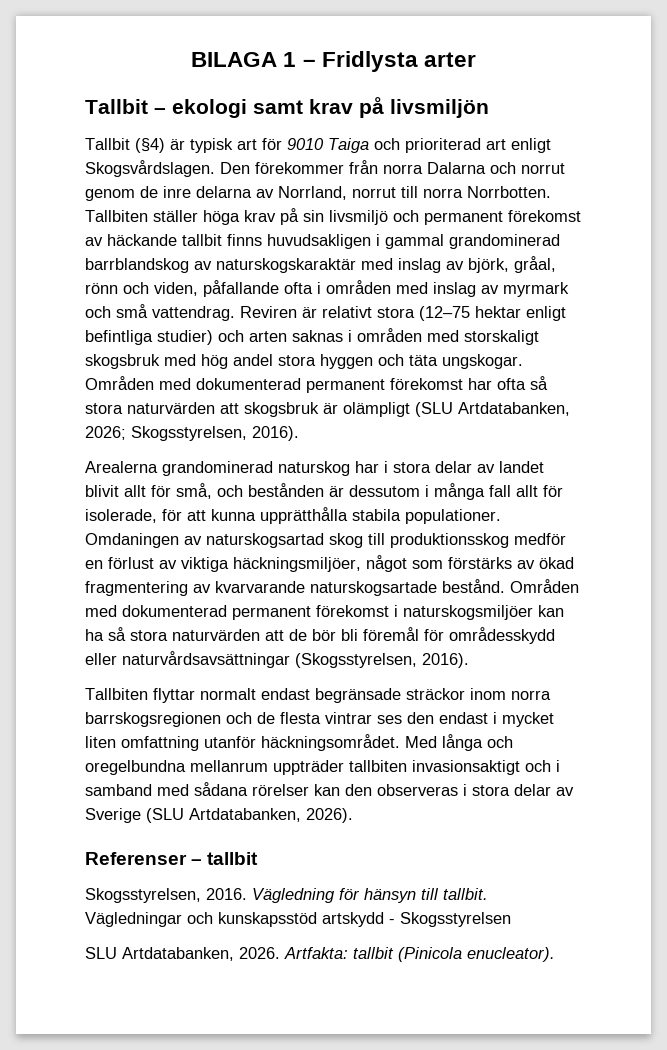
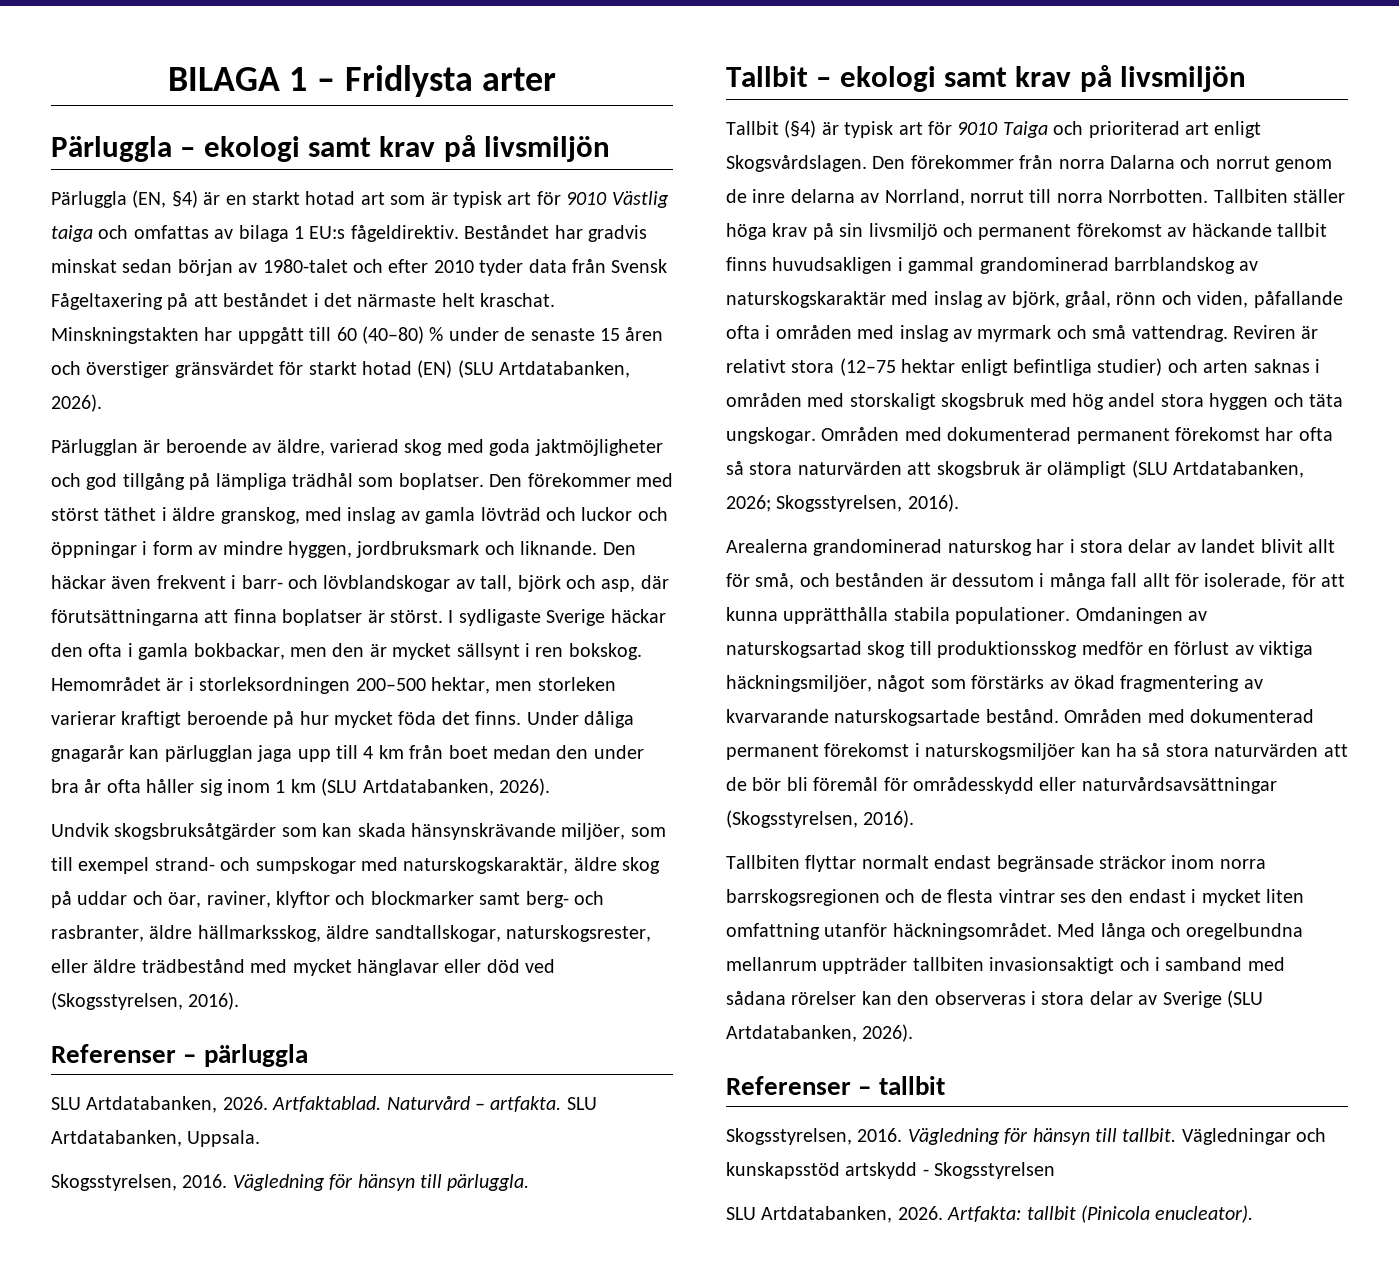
+ Pärluggla – ekologi samt krav på livsmiljön
+ Pärluggla (EN, §4) är en starkt hotad art som är typisk art för 9010 Västlig taiga och omfattas av bilaga 1 EU:s fågeldirektiv. Beståndet har gradvis minskat sedan början av 1980-talet och efter 2010 tyder data från Svensk Fågeltaxering på att beståndet i det närmaste helt kraschat. Minskningstakten har uppgått till 60 (40–80) % under de senaste 15 åren och överstiger gränsvärdet för starkt hotad (EN) (SLU Artdatabanken, 2026).
+ Pärlugglan är beroende av äldre, varierad skog med goda jaktmöjligheter och god tillgång på lämpliga trädhål som boplatser. Den förekommer med störst täthet i äldre granskog, med inslag av gamla lövträd och luckor och öppningar i form av mindre hyggen, jordbruksmark och liknande. Den häckar även frekvent i barr- och lövblandskogar av tall, björk och asp, där förutsättningarna att finna boplatser är störst. I sydligaste Sverige häckar den ofta i gamla bokbackar, men den är mycket sällsynt i ren bokskog. Hemområdet är i storleksordningen 200–500 hektar, men storleken varierar kraftigt beroende på hur mycket föda det finns. Under dåliga gnagarår kan pärlugglan jaga upp till 4 km från boet medan den under bra år ofta håller sig inom 1 km (SLU Artdatabanken, 2026).
+ Undvik skogsbruksåtgärder som kan skada hänsynskrävande miljöer, som till exempel strand- och sumpskogar med naturskogskaraktär, äldre skog på uddar och öar, raviner, klyftor och blockmarker samt berg- och rasbranter, äldre hällmarksskog, äldre sandtallskogar, naturskogsrester, eller äldre trädbestånd med mycket hänglavar eller död ved (Skogsstyrelsen, 2016).
+ Referenser – pärluggla
+ SLU Artdatabanken, 2026. Artfaktablad. Naturvård – artfakta. SLU Artdatabanken, Uppsala.
+ Skogsstyrelsen, 2016. Vägledning för hänsyn till pärluggla.

